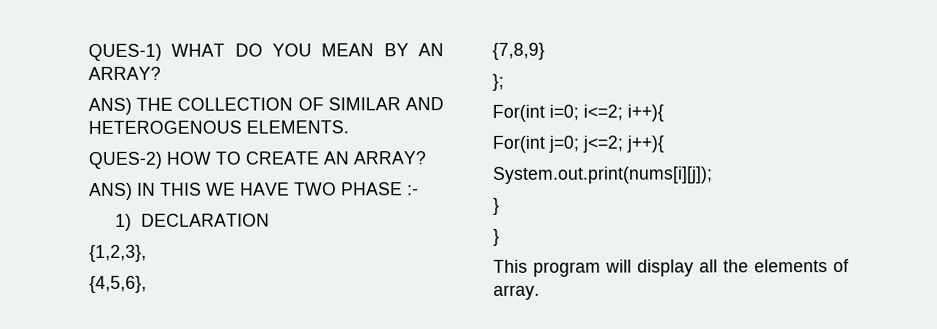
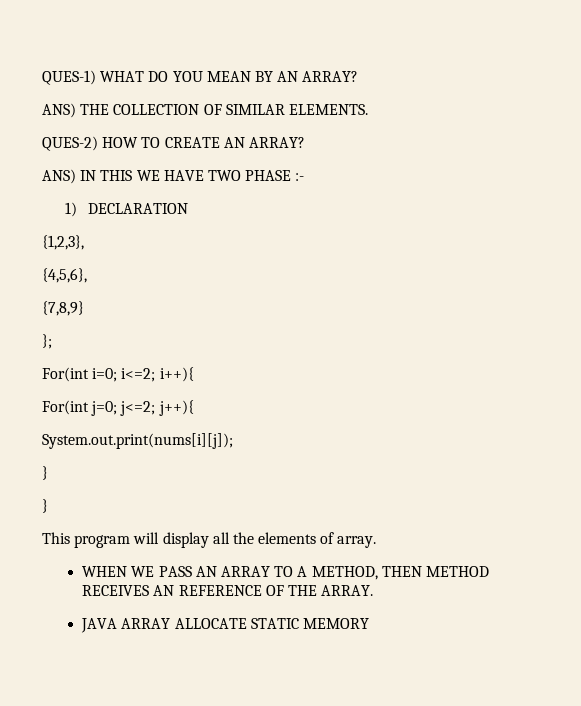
- ANS) THE COLLECTION OF SIMILAR AND HETEROGENOUS ELEMENTS.
+ ANS) THE COLLECTION OF SIMILAR ELEMENTS.
+ WHEN WE PASS AN ARRAY TO A METHOD, THEN METHOD RECEIVES AN REFERENCE OF THE ARRAY.
+ JAVA ARRAY ALLOCATE STATIC MEMORY

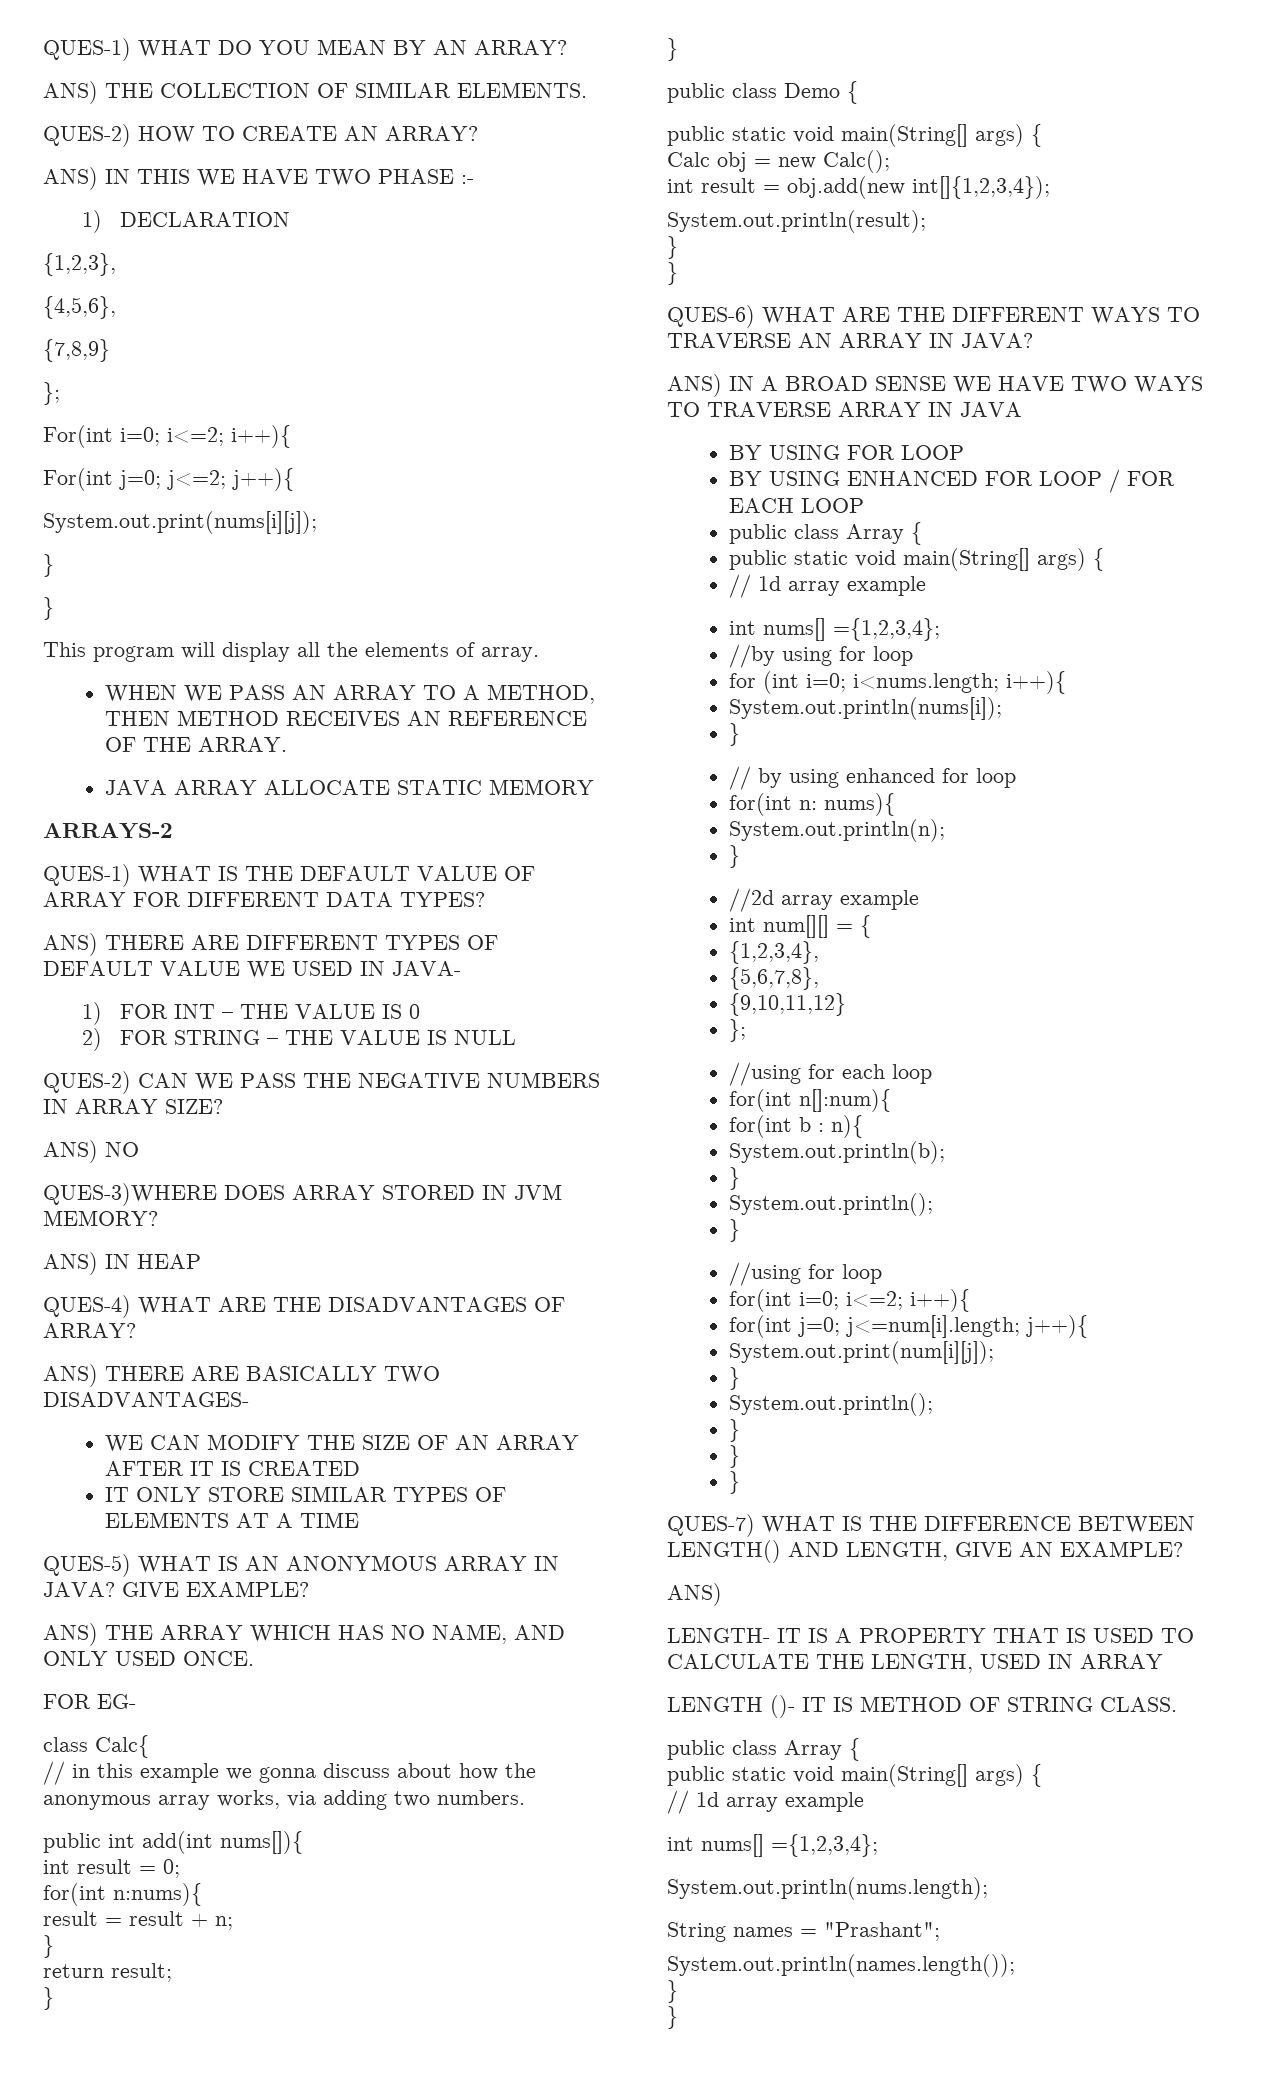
+ ARRAYS-2
+ QUES-1) WHAT IS THE DEFAULT VALUE OF ARRAY FOR DIFFERENT DATA TYPES?
+ ANS) THERE ARE DIFFERENT TYPES OF DEFAULT VALUE WE USED IN JAVA-
+ 1) FOR INT – THE VALUE IS 0
+ 2) FOR STRING – THE VALUE IS NULL
+ QUES-2) CAN WE PASS THE NEGATIVE NUMBERS IN ARRAY SIZE?
+ ANS) NO
+ QUES-3)WHERE DOES ARRAY STORED IN JVM MEMORY?
+ ANS) IN HEAP
+ QUES-4) WHAT ARE THE DISADVANTAGES OF ARRAY?
+ ANS) THERE ARE BASICALLY TWO DISADVANTAGES-
+ WE CAN MODIFY THE SIZE OF AN ARRAY AFTER IT IS CREATED
+ IT ONLY STORE SIMILAR TYPES OF ELEMENTS AT A TIME
+ QUES-5) WHAT IS AN ANONYMOUS ARRAY IN JAVA? GIVE EXAMPLE?
+ ANS) THE ARRAY WHICH HAS NO NAME, AND ONLY USED ONCE.
+ FOR EG-
+ class Calc{
+ // in this example we gonna discuss about how the anonymous array works, via adding two numbers.
+ public int add(int nums[]){
+ int result = 0;
+ for(int n:nums){
+ result = result + n;
+ }
+ return result;
+ }
+ }
+ public class Demo {
+ public static void main(String[] args) {
+ Calc obj = new Calc();
+ int result = obj.add(new int[]{1,2,3,4});
+ System.out.println(result);
+ }
+ }
+ QUES-6) WHAT ARE THE DIFFERENT WAYS TO TRAVERSE AN ARRAY IN JAVA?
+ ANS) IN A BROAD SENSE WE HAVE TWO WAYS TO TRAVERSE ARRAY IN JAVA
+ BY USING FOR LOOP
+ BY USING ENHANCED FOR LOOP / FOR EACH LOOP
+ public class Array {
+ public static void main(String[] args) {
+ // 1d array example
+ int nums[] ={1,2,3,4};
+ //by using for loop
+ for (int i=0; i<nums.length; i++){
+ System.out.println(nums[i]);
+ }
+ // by using enhanced for loop
+ for(int n: nums){
+ System.out.println(n);
+ }
+ //2d array example
+ int num[][] = {
+ {1,2,3,4},
+ {5,6,7,8},
+ {9,10,11,12}
+ };
+ //using for each loop
+ for(int n[]:num){
+ for(int b : n){
+ System.out.println(b);
+ }
+ System.out.println();
+ }
+ //using for loop
+ for(int i=0; i<=2; i++){
+ for(int j=0; j<=num[i].length; j++){
+ System.out.print(num[i][j]);
+ }
+ System.out.println();
+ }
+ }
+ }
+ QUES-7) WHAT IS THE DIFFERENCE BETWEEN LENGTH() AND LENGTH, GIVE AN EXAMPLE?
+ ANS)
+ LENGTH- IT IS A PROPERTY THAT IS USED TO CALCULATE THE LENGTH, USED IN ARRAY
+ LENGTH ()- IT IS METHOD OF STRING CLASS.
+ public class Array {
+ public static void main(String[] args) {
+ // 1d array example
+ int nums[] ={1,2,3,4};
+ System.out.println(nums.length);
+ String names = "Prashant";
+ System.out.println(names.length());
+ }
+ }

